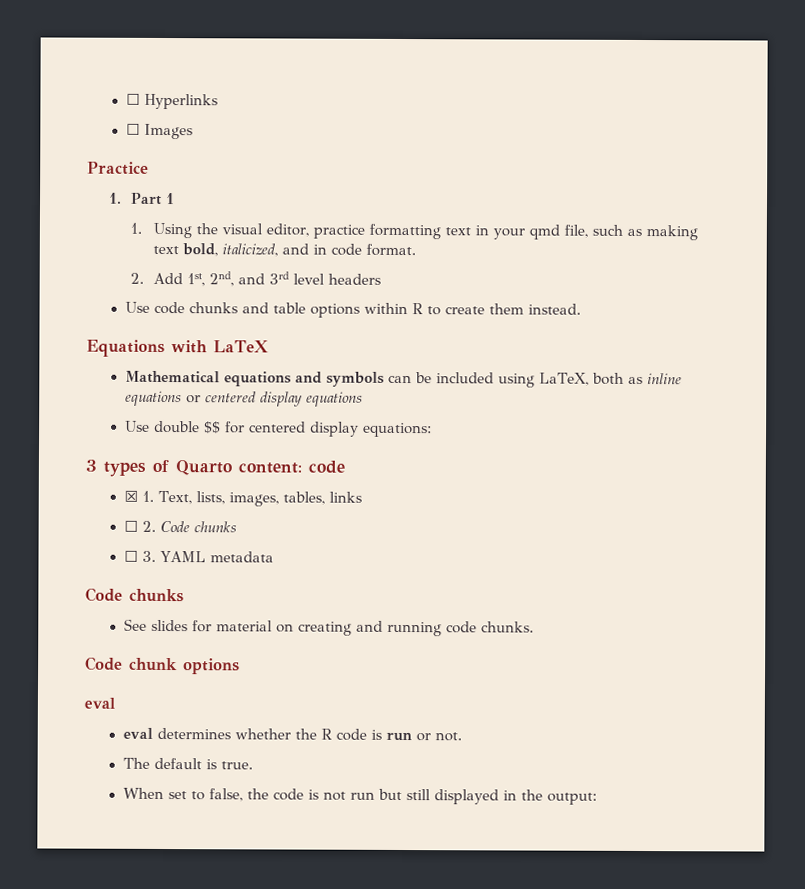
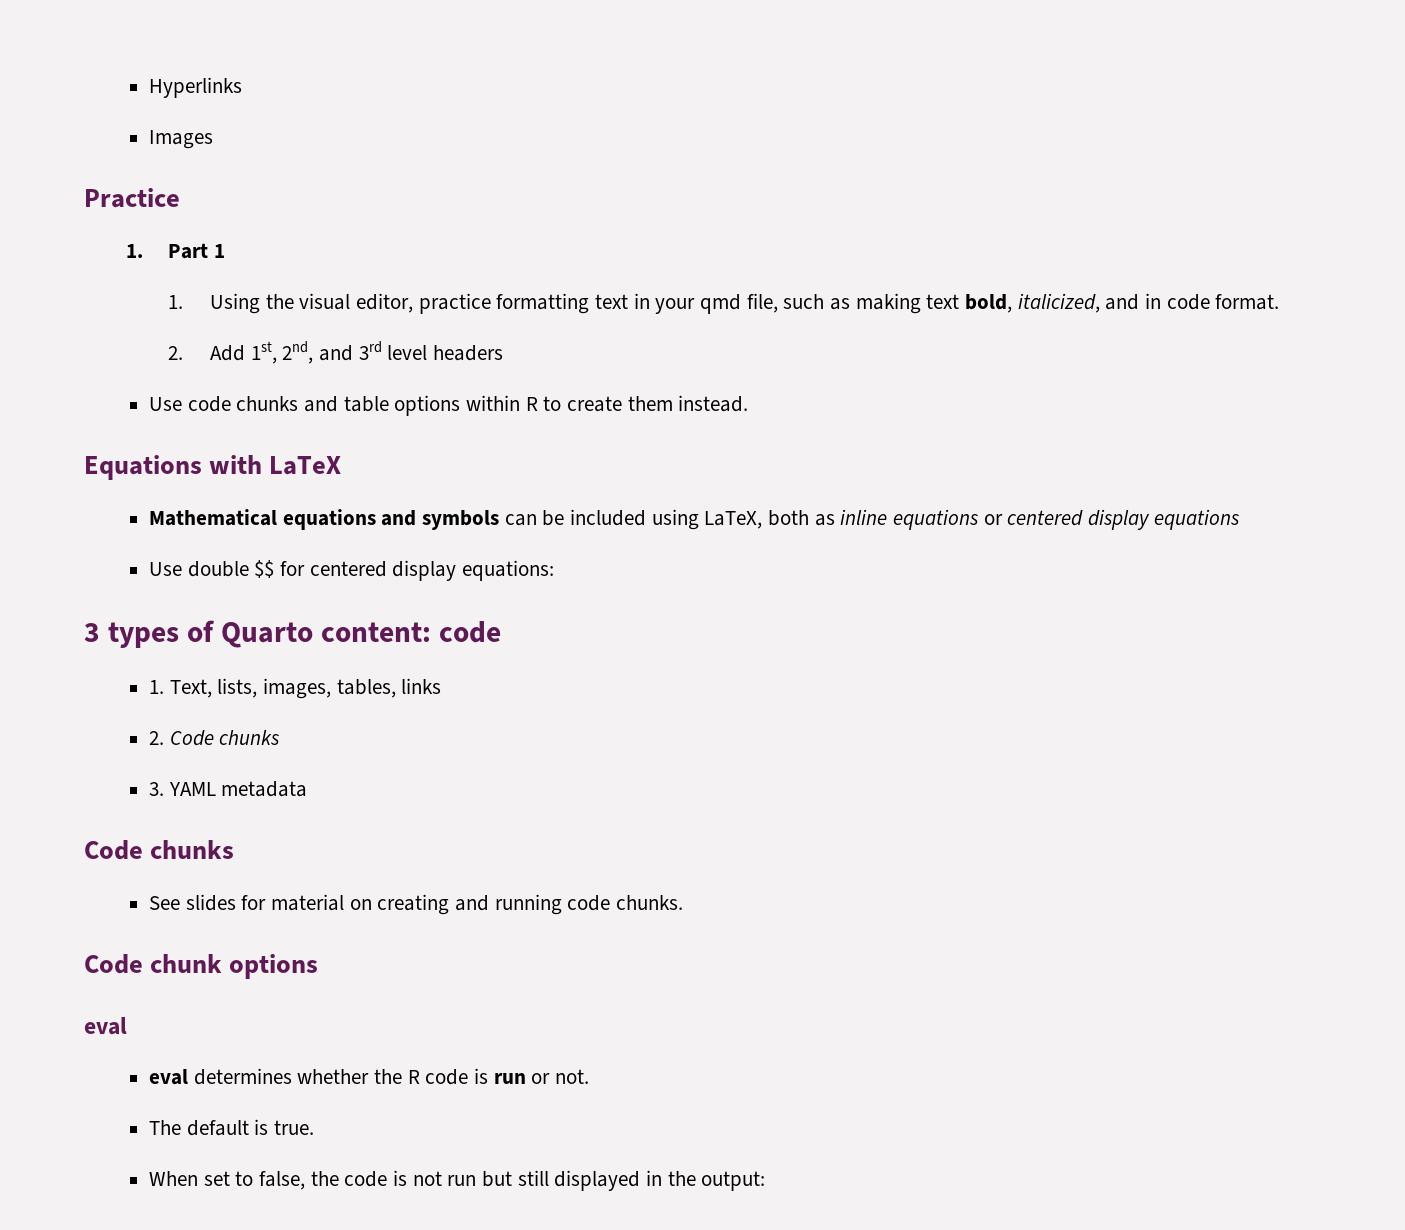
- ☐ Hyperlinks
+ Hyperlinks
- ☐ Images
+ Images
- ☒ 1. Text, lists, images, tables, links
+ 1. Text, lists, images, tables, links
- ☐ 2. Code chunks
+ 2. Code chunks
- ☐ 3. YAML metadata
+ 3. YAML metadata

